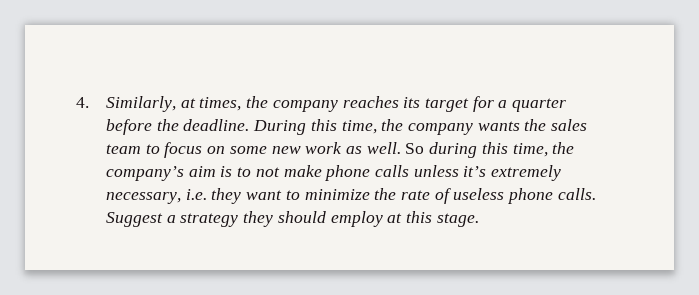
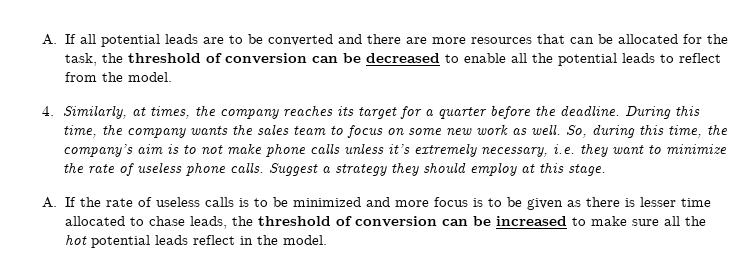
+ A. If all potential leads are to be converted and there are more resources that can be allocated for the task, the threshold of conversion can be decreased to enable all the potential leads to reflect from the model.
- So during this time, the company’s aim is to not make phone calls unless it’s extremely necessary, i.e. they want to minimize the rate of useless phone calls.
+ So, during this time, the company’s aim is to not make phone calls unless it’s extremely necessary, i.e. they want to minimize the rate of useless phone calls.
+ A. If the rate of useless calls is to be minimized and more focus is to be given as there is lesser time allocated to chase leads, the threshold of conversion can be increased to make sure all the hot potential leads reflect in the model.

